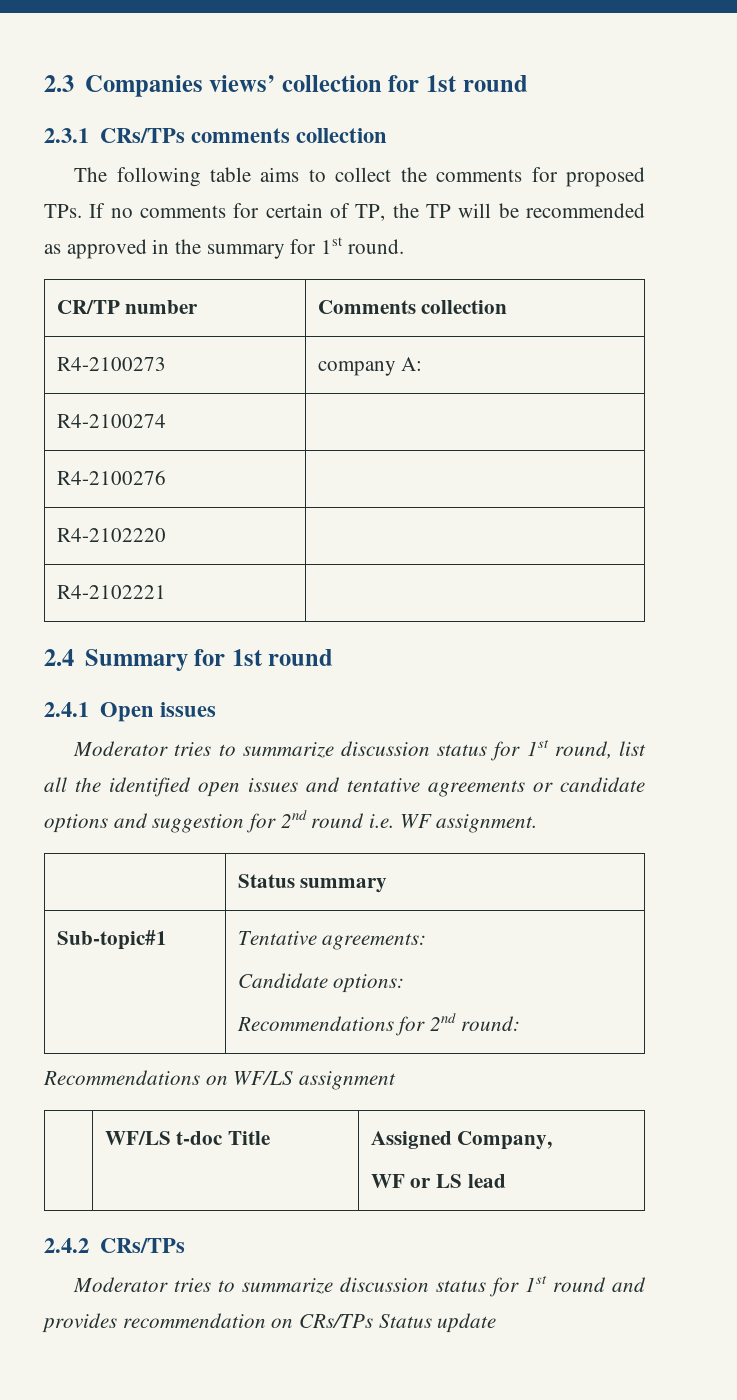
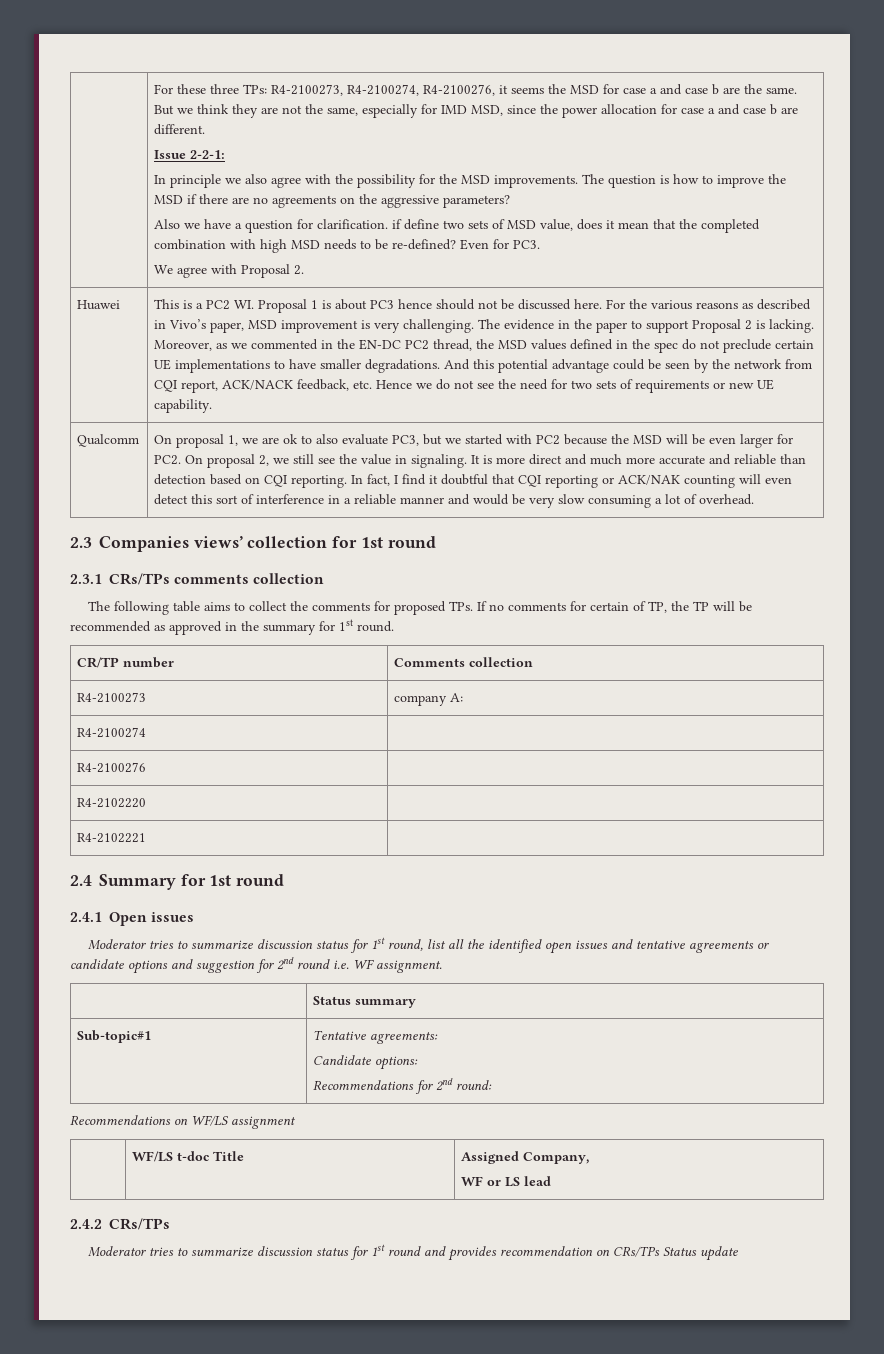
+ For these three TPs: R4-2100273, R4-2100274, R4-2100276, it seems the MSD for case a and case b are the same. But we think they are not the same, especially for IMD MSD, since the power allocation for case a and case b are different.
+ Issue 2-2-1:
+ In principle we also agree with the possibility for the MSD improvements. The question is how to improve the MSD if there are no agreements on the aggressive parameters?
+ Also we have a question for clarification. if define two sets of MSD value, does it mean that the completed combination with high MSD needs to be re-defined? Even for PC3.
+ We agree with Proposal 2.
+ Huawei | This is a PC2 WI. Proposal 1 is about PC3 hence should not be discussed here. For the various reasons as described in Vivo’s paper, MSD improvement is very challenging. The evidence in the paper to support Proposal 2 is lacking. Moreover, as we commented in the EN-DC PC2 thread, the MSD values defined in the spec do not preclude certain UE implementations to have smaller degradations. And this potential advantage could be seen by the network from CQI report, ACK/NACK feedback, etc. Hence we do not see the need for two sets of requirements or new UE capability.
+ Qualcomm | On proposal 1, we are ok to also evaluate PC3, but we started with PC2 because the MSD will be even larger for PC2. On proposal 2, we still see the value in signaling. It is more direct and much more accurate and reliable than detection based on CQI reporting. In fact, I find it doubtful that CQI reporting or ACK/NAK counting will even detect this sort of interference in a reliable manner and would be very slow consuming a lot of overhead.

